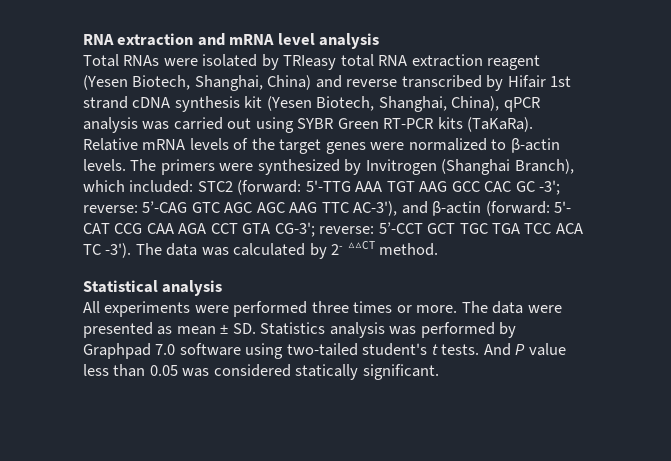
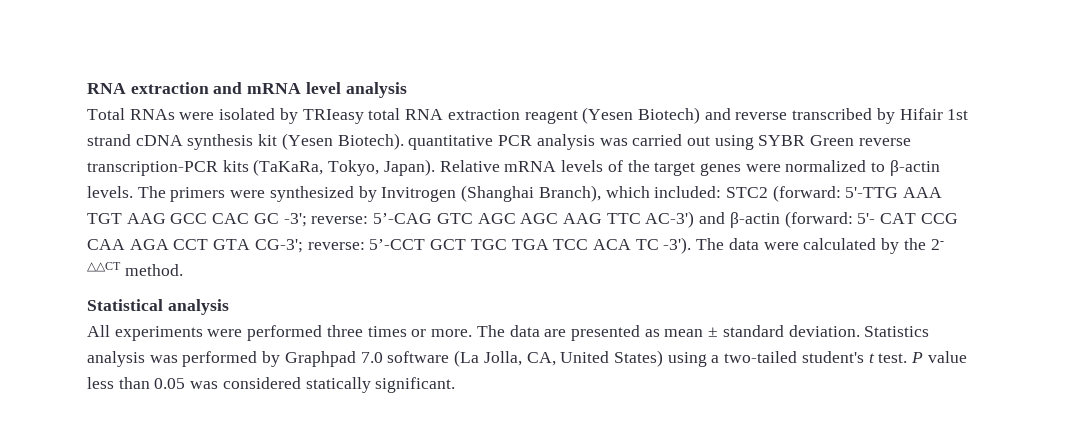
- Total RNAs were isolated by TRIeasy total RNA extraction reagent (Yesen Biotech, Shanghai, China) and reverse transcribed by Hifair 1st strand cDNA synthesis kit (Yesen Biotech, Shanghai, China), qPCR analysis was carried out using SYBR Green RT-PCR kits (TaKaRa).
+ Total RNAs were isolated by TRIeasy total RNA extraction reagent (Yesen Biotech) and reverse transcribed by Hifair 1st strand cDNA synthesis kit (Yesen Biotech). quantitative PCR analysis was carried out using SYBR Green reverse transcription-PCR kits (TaKaRa, Tokyo, Japan).
- The primers were synthesized by Invitrogen (Shanghai Branch), which included: STC2 (forward: 5'-TTG AAA TGT AAG GCC CAC GC -3'; reverse: 5’-CAG GTC AGC AGC AAG TTC AC-3'), and β-actin (forward: 5'- CAT CCG CAA AGA CCT GTA CG-3'; reverse: 5’-CCT GCT TGC TGA TCC ACA TC -3').
+ The primers were synthesized by Invitrogen (Shanghai Branch), which included: STC2 (forward: 5'-TTG AAA TGT AAG GCC CAC GC -3'; reverse: 5’-CAG GTC AGC AGC AAG TTC AC-3') and β-actin (forward: 5'- CAT CCG CAA AGA CCT GTA CG-3'; reverse: 5’-CCT GCT TGC TGA TCC ACA TC -3').
- The data was calculated by 2- △△CT method.
+ The data were calculated by the 2- △△CT method.
- The data were presented as mean ± SD. Statistics analysis was performed by Graphpad 7.0 software using two-tailed student's t tests. And P value less than 0.05 was considered statically significant.
+ The data are presented as mean ± standard deviation. Statistics analysis was performed by Graphpad 7.0 software (La Jolla, CA, United States) using a two-tailed student's t test. P value less than 0.05 was considered statically significant.

